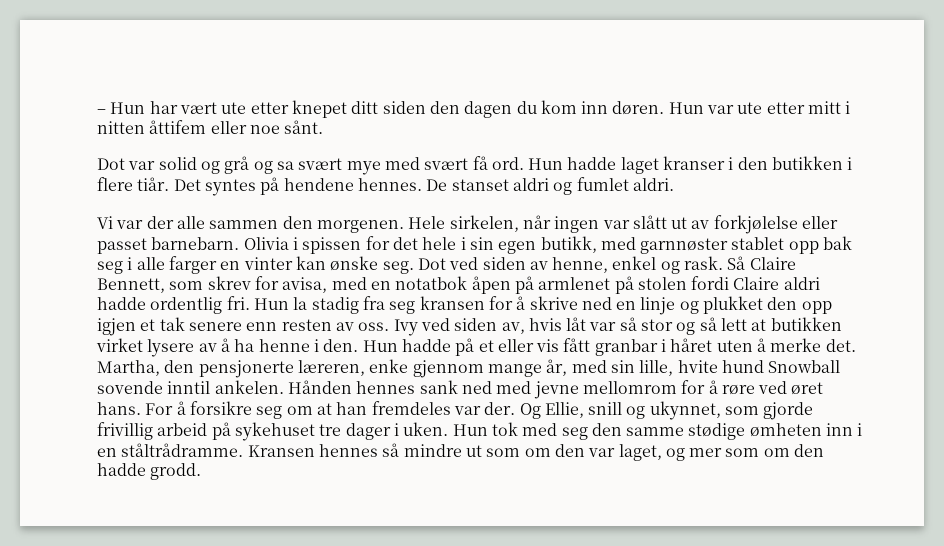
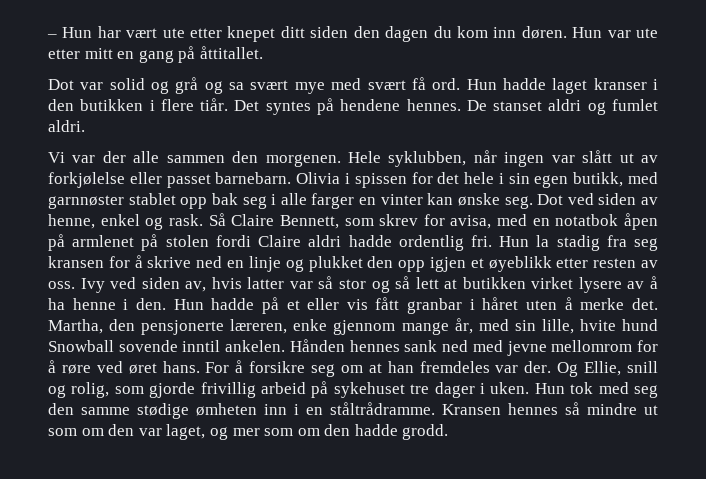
- Hun var ute etter mitt i nitten åttifem eller noe sånt.
+ Hun var ute etter mitt en gang på åttitallet.
- Hele sirkelen, når ingen var slått ut av forkjølelse eller passet barnebarn.
+ Hele syklubben, når ingen var slått ut av forkjølelse eller passet barnebarn.
- Hun la stadig fra seg kransen for å skrive ned en linje og plukket den opp igjen et tak senere enn resten av oss.
+ Hun la stadig fra seg kransen for å skrive ned en linje og plukket den opp igjen et øyeblikk etter resten av oss.
- Ivy ved siden av, hvis låt var så stor og så lett at butikken virket lysere av å ha henne i den.
+ Ivy ved siden av, hvis latter var så stor og så lett at butikken virket lysere av å ha henne i den.
- Og Ellie, snill og ukynnet, som gjorde frivillig arbeid på sykehuset tre dager i uken.
+ Og Ellie, snill og rolig, som gjorde frivillig arbeid på sykehuset tre dager i uken.

